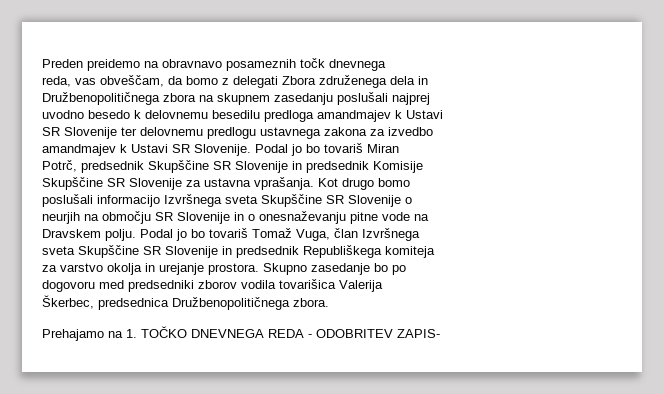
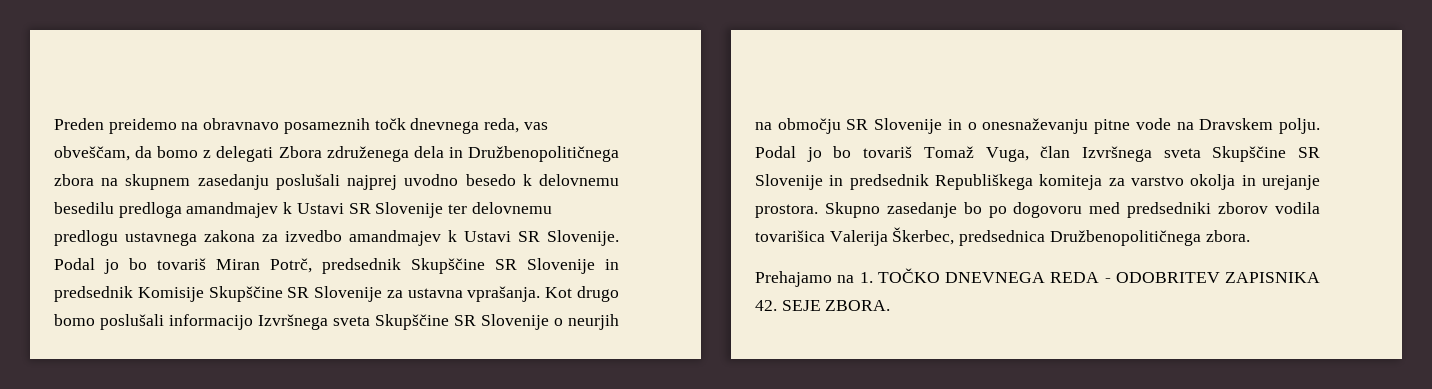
- Preden preidemo na obravnavo posameznih točk dnevnega
- reda, vas obveščam, da bomo z delegati Zbora združenega dela in
- Družbenopolitičnega zbora na skupnem zasedanju poslušali najprej
- uvodno besedo k delovnemu besedilu predloga amandmajev k Ustavi
- SR Slovenije ter delovnemu predlogu ustavnega zakona za izvedbo
- amandmajev k Ustavi SR Slovenije.
+ Preden preidemo na obravnavo posameznih točk dnevnega reda, vas obveščam, da bomo z delegati Zbora združenega dela in Družbenopolitičnega zbora na skupnem zasedanju poslušali najprej uvodno besedo k delovnemu besedilu predloga amandmajev k Ustavi SR Slovenije ter delovnemu predlogu ustavnega zakona za izvedbo amandmajev k Ustavi SR Slovenije.
- Podal jo bo tovariš Miran
- Potrč, predsednik Skupščine SR Slovenije in predsednik Komisije
- Skupščine SR Slovenije za ustavna vprašanja.
+ Podal jo bo tovariš Miran Potrč, predsednik Skupščine SR Slovenije in predsednik Komisije Skupščine SR Slovenije za ustavna vprašanja.
- Kot drugo bomo
- poslušali informacijo Izvršnega sveta Skupščine SR Slovenije o
- neurjih na območju SR Slovenije in o onesnaževanju pitne vode na
- Dravskem polju.
+ Kot drugo bomo poslušali informacijo Izvršnega sveta Skupščine SR Slovenije o neurjih na območju SR Slovenije in o onesnaževanju pitne vode na Dravskem polju.
- Podal jo bo tovariš Tomaž Vuga, član Izvršnega
- sveta Skupščine SR Slovenije in predsednik Republiškega komiteja
- za varstvo okolja in urejanje prostora.
+ Podal jo bo tovariš Tomaž Vuga, član Izvršnega sveta Skupščine SR Slovenije in predsednik Republiškega komiteja za varstvo okolja in urejanje prostora.
- Skupno zasedanje bo po
- dogovoru med predsedniki zborov vodila tovarišica Valerija
- Škerbec, predsednica Družbenopolitičnega zbora.
+ Skupno zasedanje bo po dogovoru med predsedniki zborov vodila tovarišica Valerija Škerbec, predsednica Družbenopolitičnega zbora.
- Prehajamo na 1. TOČKO DNEVNEGA REDA - ODOBRITEV ZAPIS-
+ Prehajamo na 1. TOČKO DNEVNEGA REDA - ODOBRITEV ZAPISNIKA 42. SEJE ZBORA.

